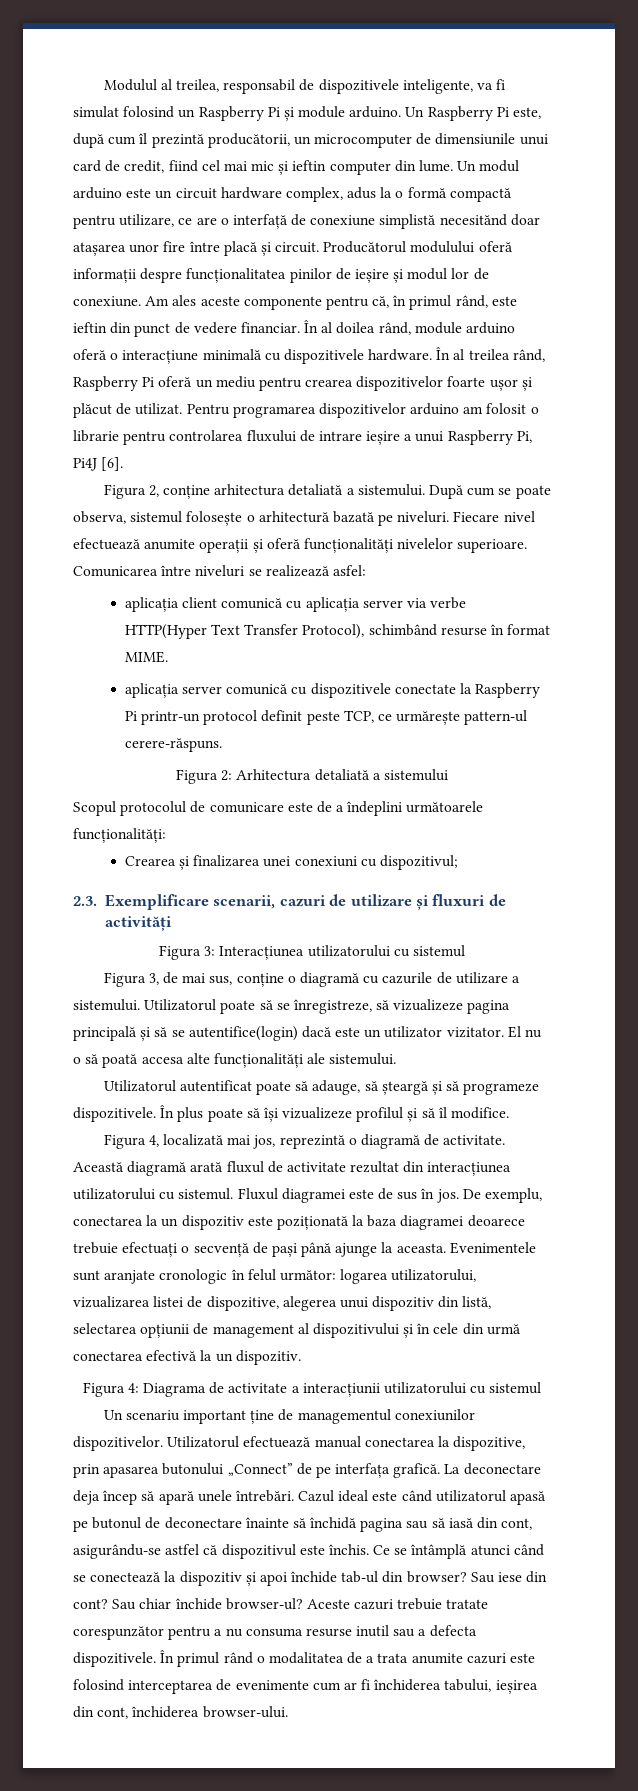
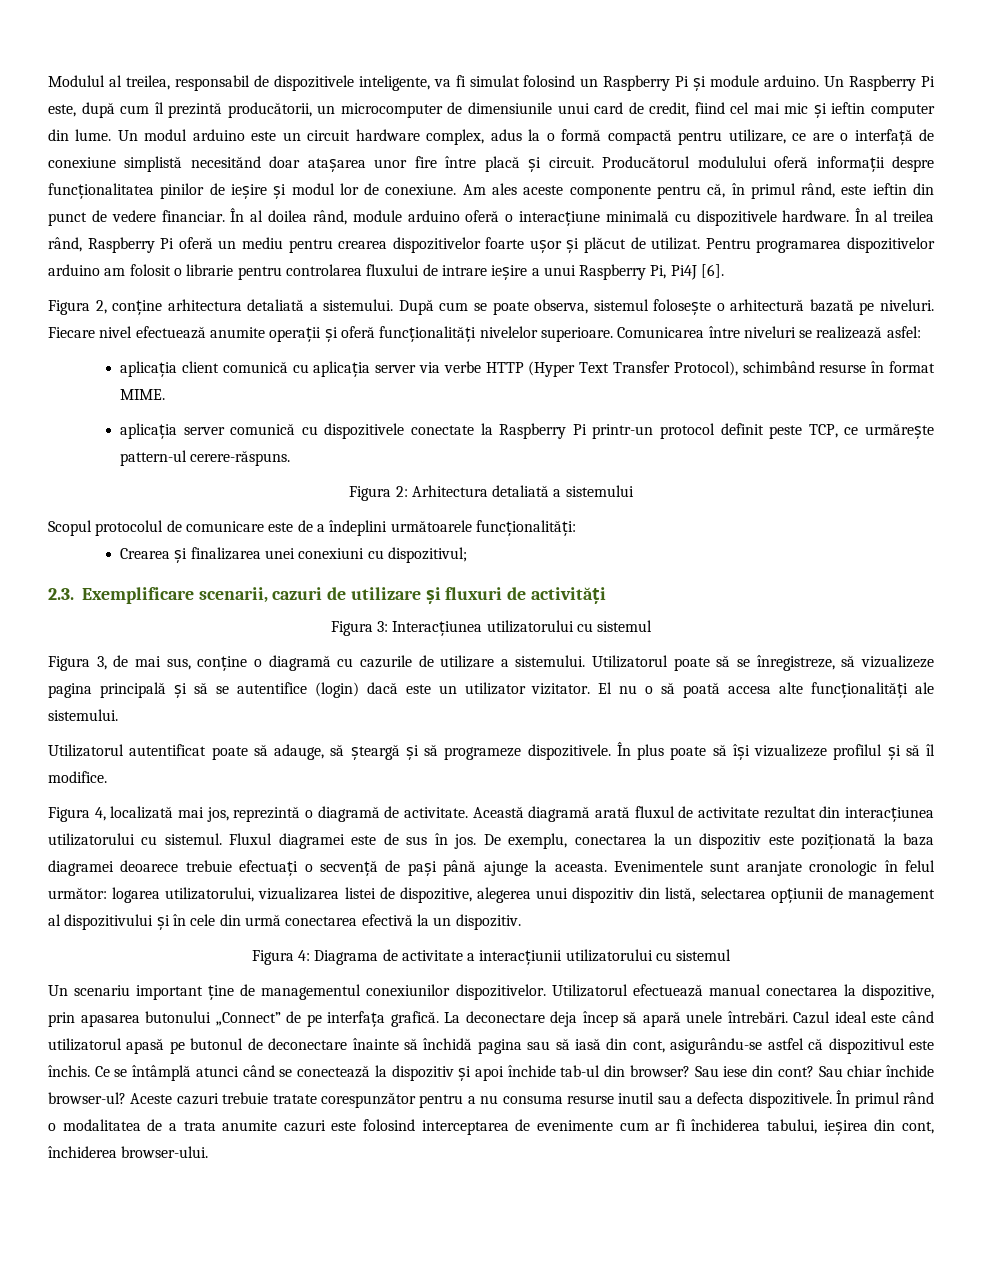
- aplicația client comunică cu aplicația server via verbe HTTP(Hyper Text Transfer Protocol), schimbând resurse în format MIME.
+ aplicația client comunică cu aplicația server via verbe HTTP (Hyper Text Transfer Protocol), schimbând resurse în format MIME.
- Utilizatorul poate să se înregistreze, să vizualizeze pagina principală și să se autentifice(login) dacă este un utilizator vizitator.
+ Utilizatorul poate să se înregistreze, să vizualizeze pagina principală și să se autentifice (login) dacă este un utilizator vizitator.

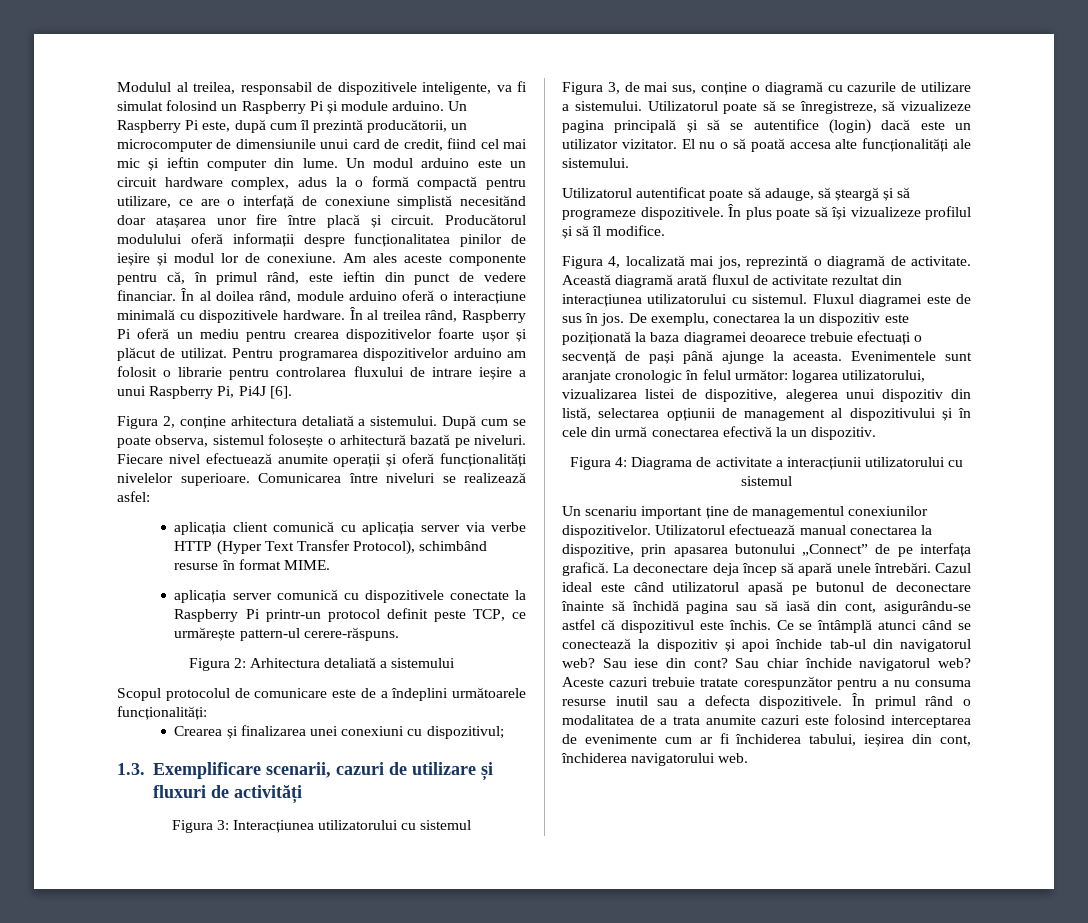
- 2.3. Exemplificare scenarii, cazuri de utilizare și fluxuri de activități
+ 1.3. Exemplificare scenarii, cazuri de utilizare și fluxuri de activități
- Ce se întâmplă atunci când se conectează la dispozitiv și apoi închide tab-ul din browser?
+ Ce se întâmplă atunci când se conectează la dispozitiv și apoi închide tab-ul din navigatorul web?
- Sau chiar închide browser-ul?
+ Sau chiar închide navigatorul web?
- În primul rând o modalitatea de a trata anumite cazuri este folosind interceptarea de evenimente cum ar fi închiderea tabului, ieșirea din cont, închiderea browser-ului.
+ În primul rând o modalitatea de a trata anumite cazuri este folosind interceptarea de evenimente cum ar fi închiderea tabului, ieșirea din cont, închiderea navigatorului web.

